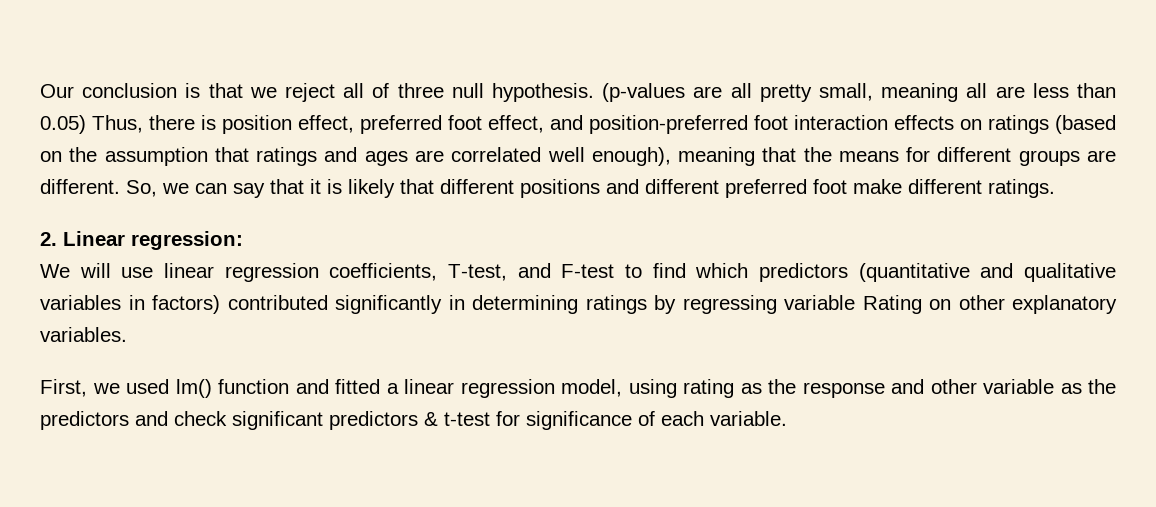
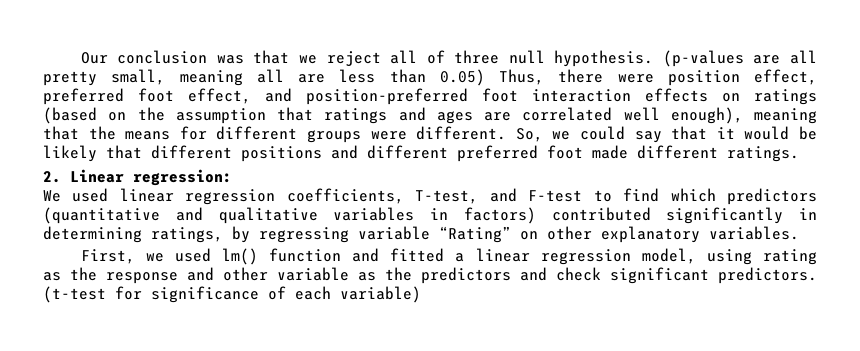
- Our conclusion is that we reject all of three null hypothesis.
+ Our conclusion was that we reject all of three null hypothesis.
- (p-values are all pretty small, meaning all are less than 0.05) Thus, there is position effect, preferred foot effect, and position-preferred foot interaction effects on ratings (based on the assumption that ratings and ages are correlated well enough), meaning that the means for different groups are different.
+ (p-values are all pretty small, meaning all are less than 0.05) Thus, there were position effect, preferred foot effect, and position-preferred foot interaction effects on ratings (based on the assumption that ratings and ages are correlated well enough), meaning that the means for different groups were different.
- So, we can say that it is likely that different positions and different preferred foot make different ratings.
+ So, we could say that it would be likely that different positions and different preferred foot made different ratings.
- We will use linear regression coefficients, T-test, and F-test to find which predictors (quantitative and qualitative variables in factors) contributed significantly in determining ratings by regressing variable Rating on other explanatory variables.
+ We used linear regression coefficients, T-test, and F-test to find which predictors (quantitative and qualitative variables in factors) contributed significantly in determining ratings, by regressing variable “Rating” on other explanatory variables.
- First, we used lm() function and fitted a linear regression model, using rating as the response and other variable as the predictors and check significant predictors & t-test for significance of each variable.
+ First, we used lm() function and fitted a linear regression model, using rating as the response and other variable as the predictors and check significant predictors. (t-test for significance of each variable)

